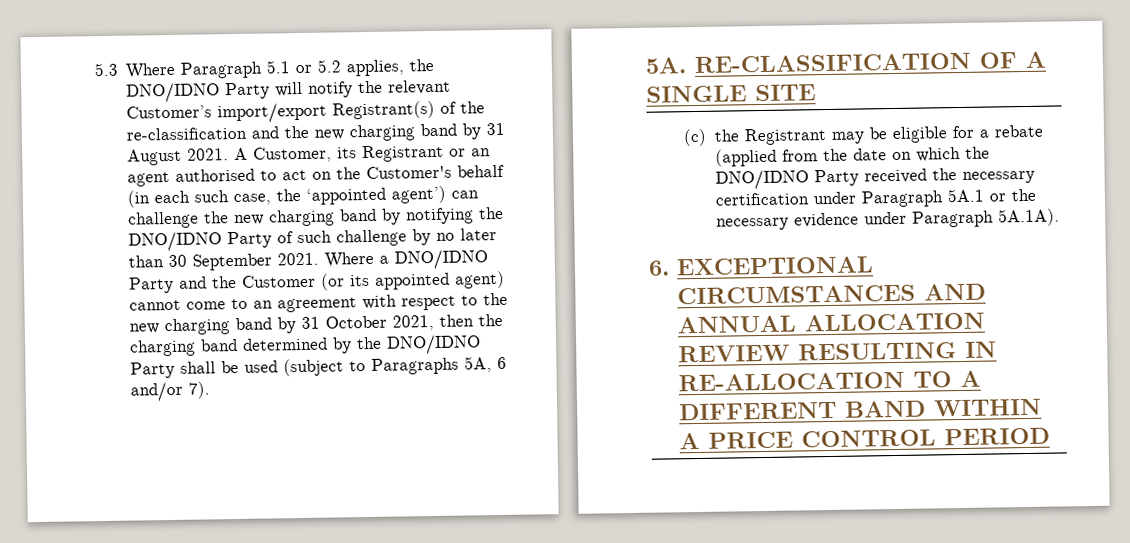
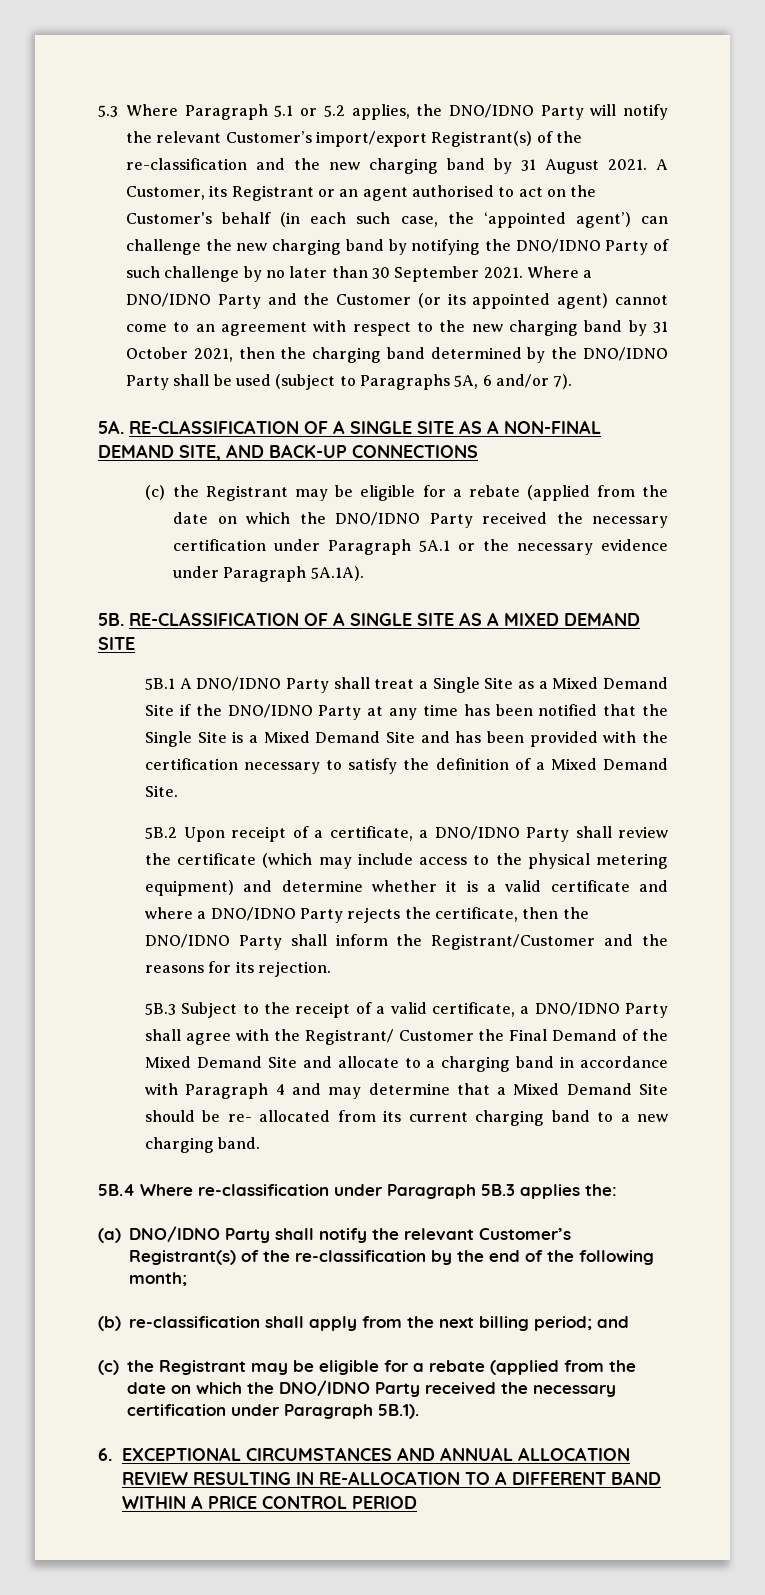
- RE-CLASSIFICATION OF A SINGLE SITE
+ RE-CLASSIFICATION OF A SINGLE SITE AS A NON-FINAL DEMAND SITE, AND BACK-UP CONNECTIONS
+ 5B. RE-CLASSIFICATION OF A SINGLE SITE AS A MIXED DEMAND SITE
+ 5B.1 A DNO/IDNO Party shall treat a Single Site as a Mixed Demand Site if the DNO/IDNO Party at any time has been notified that the Single Site is a Mixed Demand Site and has been provided with the certification necessary to satisfy the definition of a Mixed Demand Site.
+ 5B.2 Upon receipt of a certificate, a DNO/IDNO Party shall review the certificate (which may include access to the physical metering equipment) and determine whether it is a valid certificate and where a DNO/IDNO Party rejects the certificate, then the DNO/IDNO Party shall inform the Registrant/Customer and the reasons for its rejection.
+ 5B.3 Subject to the receipt of a valid certificate, a DNO/IDNO Party shall agree with the Registrant/ Customer the Final Demand of the Mixed Demand Site and allocate to a charging band in accordance with Paragraph 4 and may determine that a Mixed Demand Site should be re- allocated from its current charging band to a new charging band.
+ 5B.4 Where re-classification under Paragraph 5B.3 applies the:
+ (a) DNO/IDNO Party shall notify the relevant Customer’s Registrant(s) of the re-classification by the end of the following month;
+ (b) re-classification shall apply from the next billing period; and
+ (c) the Registrant may be eligible for a rebate (applied from the date on which the DNO/IDNO Party received the necessary certification under Paragraph 5B.1).

